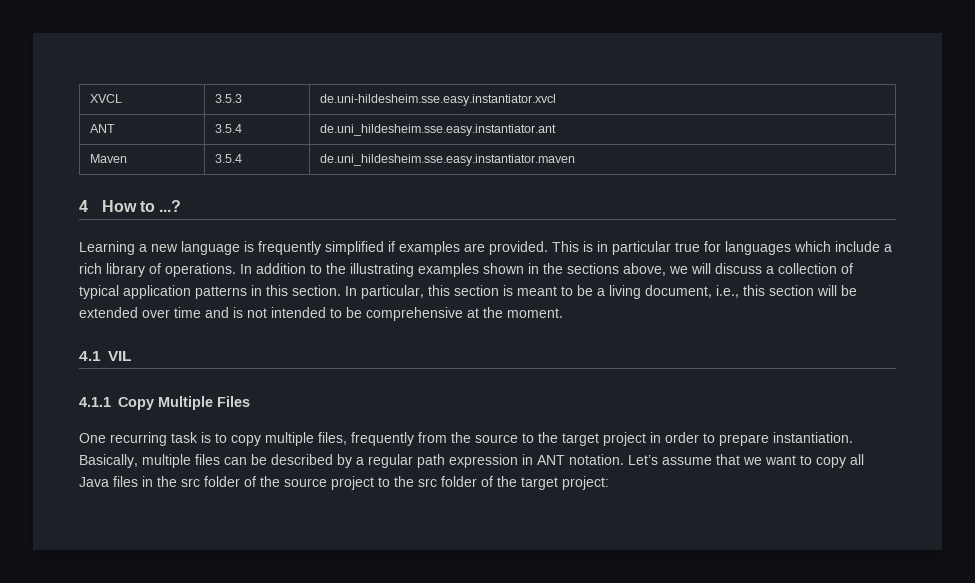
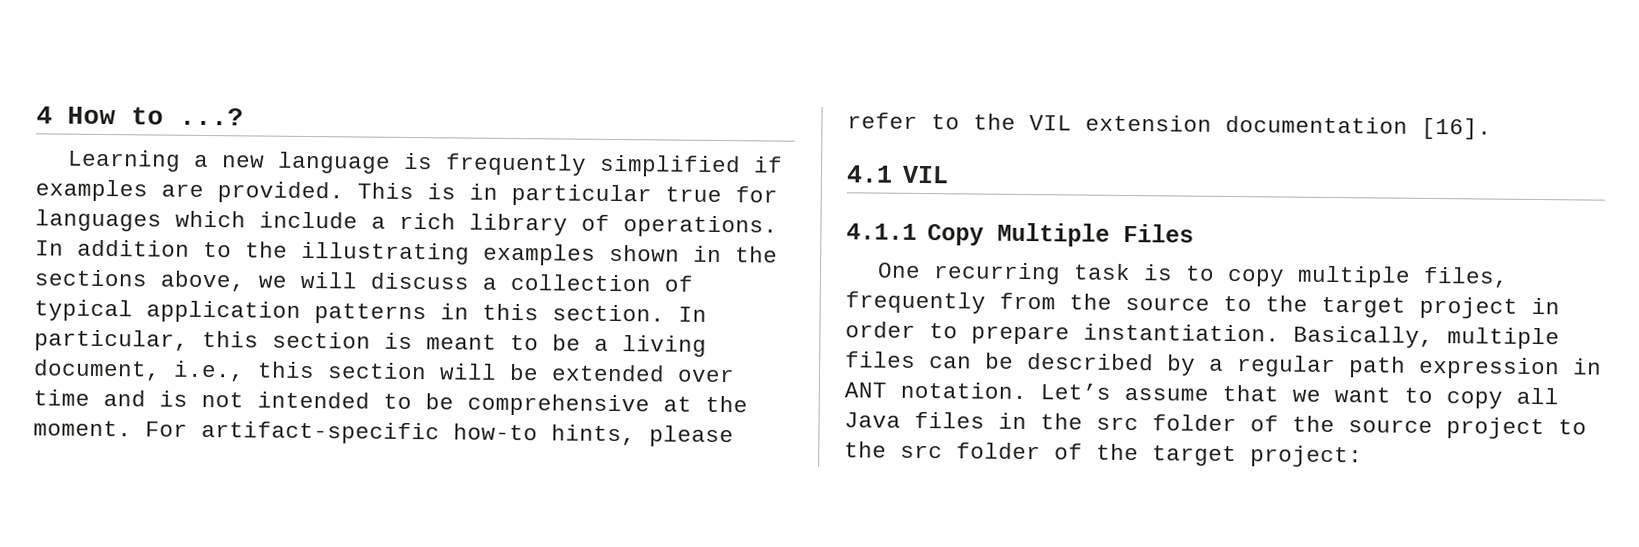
- XVCL | 3.5.3 | de.uni-hildesheim.sse.easy.instantiator.xvcl
- ANT | 3.5.4 | de.uni_hildesheim.sse.easy.instantiator.ant
- Maven | 3.5.4 | de.uni_hildesheim.sse.easy.instantiator.maven
+ For artifact-specific how-to hints, please refer to the VIL extension documentation [16].

